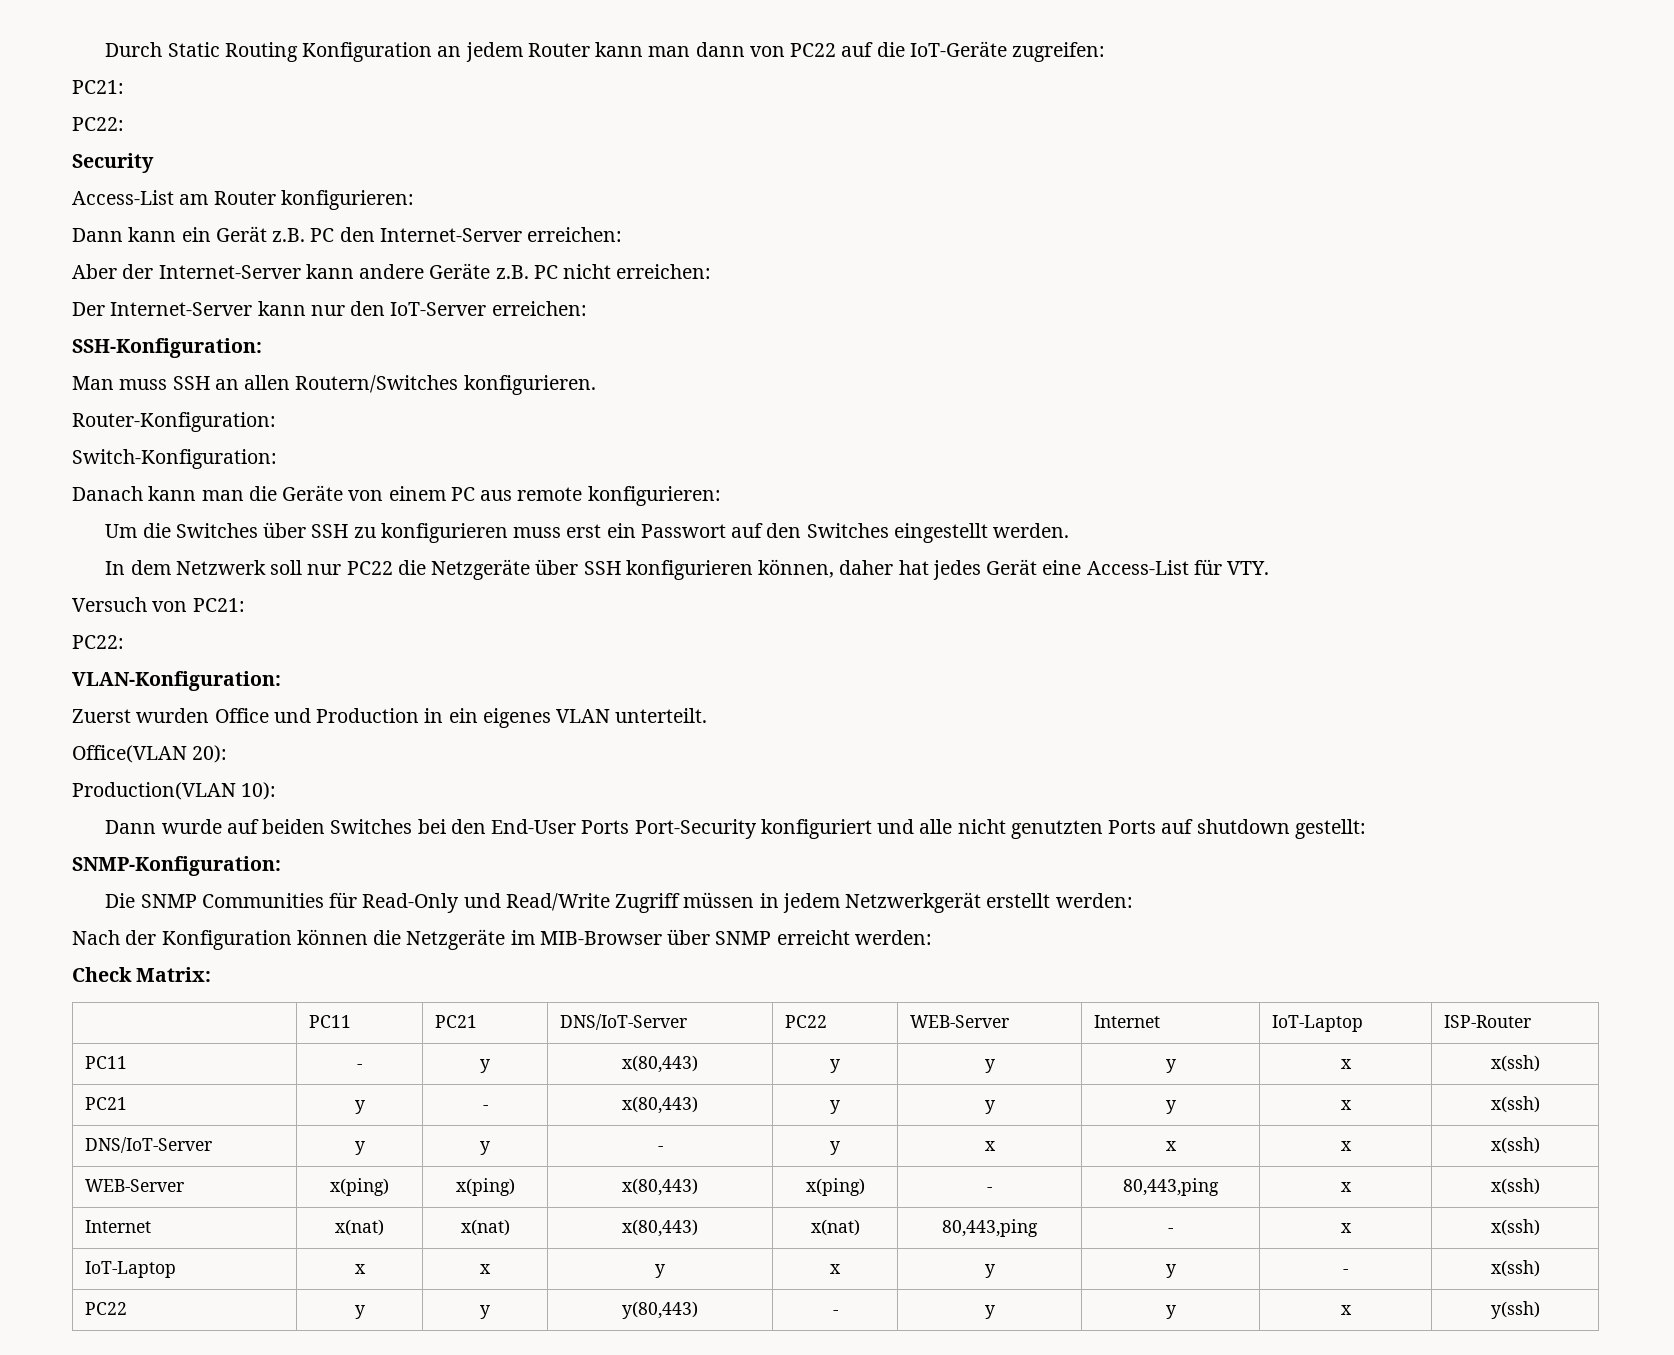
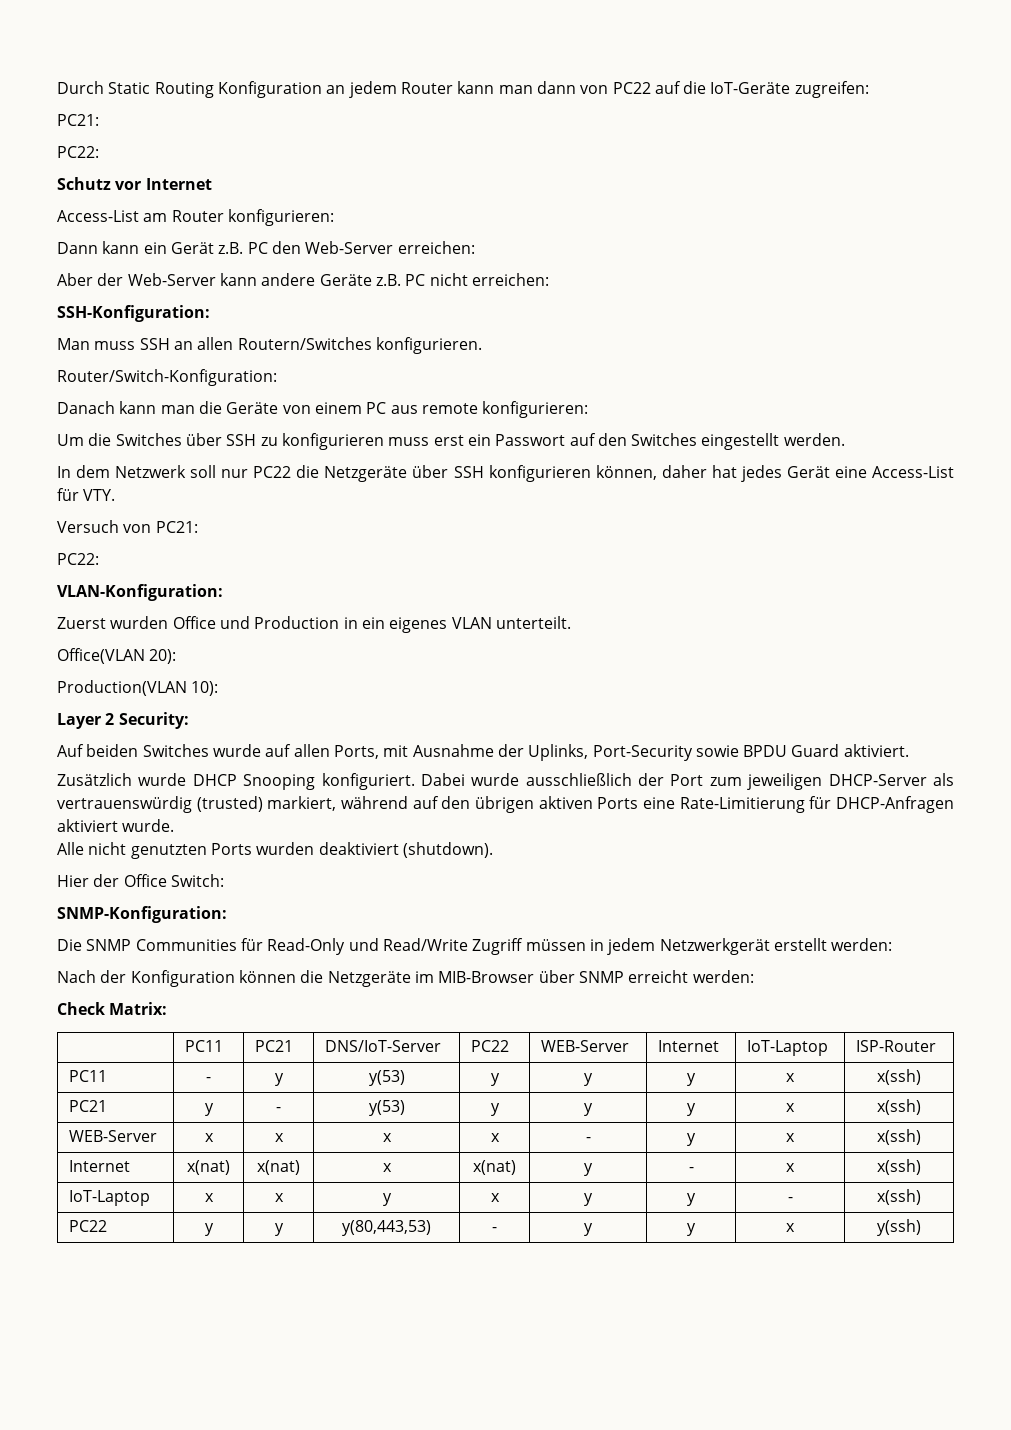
- Security
+ Schutz vor Internet
- Dann kann ein Gerät z.B. PC den Internet-Server erreichen:
+ Dann kann ein Gerät z.B. PC den Web-Server erreichen:
- Aber der Internet-Server kann andere Geräte z.B. PC nicht erreichen:
+ Aber der Web-Server kann andere Geräte z.B. PC nicht erreichen:
- Der Internet-Server kann nur den IoT-Server erreichen:
- Router-Konfiguration:
- Switch-Konfiguration:
+ Router/Switch-Konfiguration:
- Dann wurde auf beiden Switches bei den End-User Ports Port-Security konfiguriert und alle nicht genutzten Ports auf shutdown gestellt:
+ Layer 2 Security:
+ Auf beiden Switches wurde auf allen Ports, mit Ausnahme der Uplinks, Port-Security sowie BPDU Guard aktiviert.
+ Zusätzlich wurde DHCP Snooping konfiguriert. Dabei wurde ausschließlich der Port zum jeweiligen DHCP-Server als vertrauenswürdig (trusted) markiert, während auf den übrigen aktiven Ports eine Rate-Limitierung für DHCP-Anfragen aktiviert wurde.
+ Alle nicht genutzten Ports wurden deaktiviert (shutdown).
+ Hier der Office Switch:
- PC11 | - | y | x(80,443) | y | y | y | x | x(ssh)
+ PC11 | - | y | y(53) | y | y | y | x | x(ssh)
- PC21 | y | - | x(80,443) | y | y | y | x | x(ssh)
- DNS/IoT-Server | y | y | - | y | x | x | x | x(ssh)
- WEB-Server | x(ping) | x(ping) | x(80,443) | x(ping) | - | 80,443,ping | x | x(ssh)
+ PC21 | y | - | y(53) | y | y | y | x | x(ssh)
+ WEB-Server | x | x | x | x | - | y | x | x(ssh)
- Internet | x(nat) | x(nat) | x(80,443) | x(nat) | 80,443,ping | - | x | x(ssh)
+ Internet | x(nat) | x(nat) | x | x(nat) | y | - | x | x(ssh)
- PC22 | y | y | y(80,443) | - | y | y | x | y(ssh)
+ PC22 | y | y | y(80,443,53) | - | y | y | x | y(ssh)

